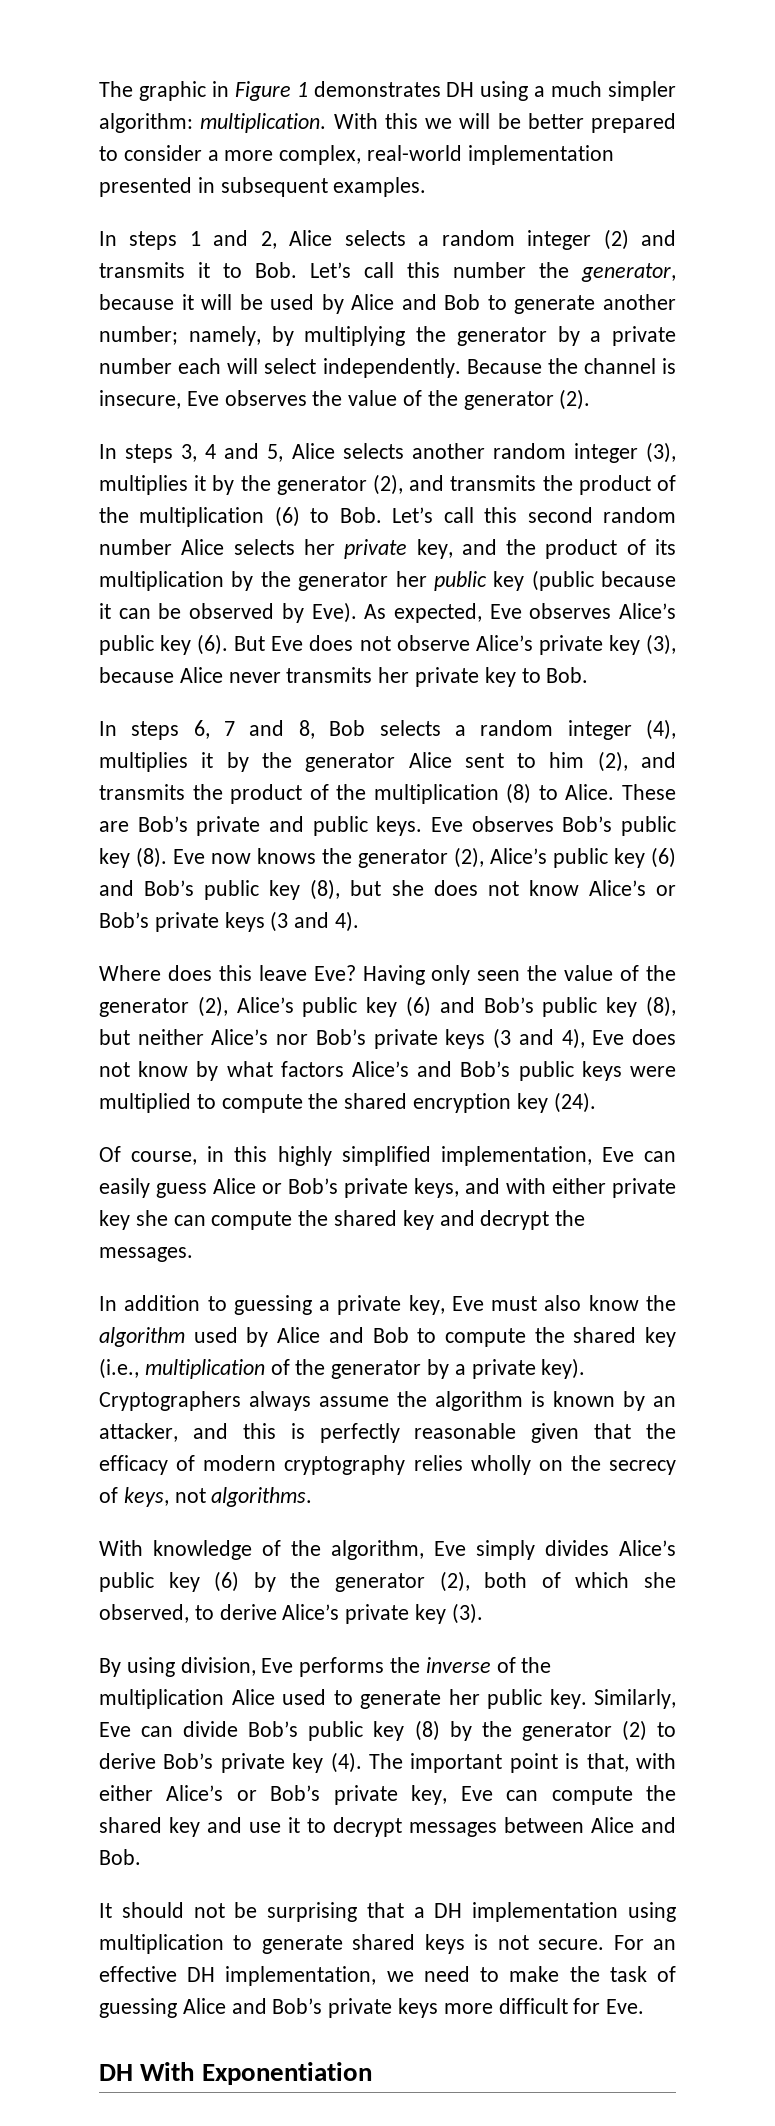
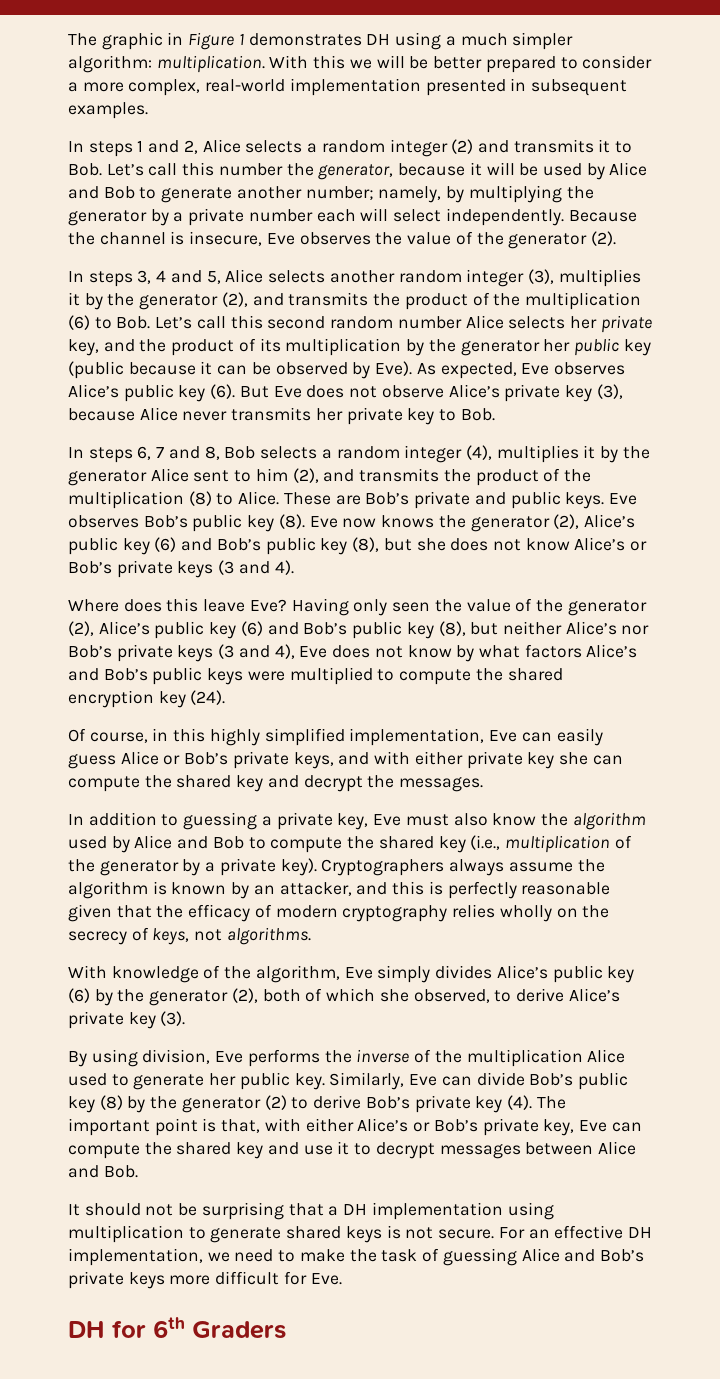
- DH With Exponentiation
+ DH for 6th Graders

